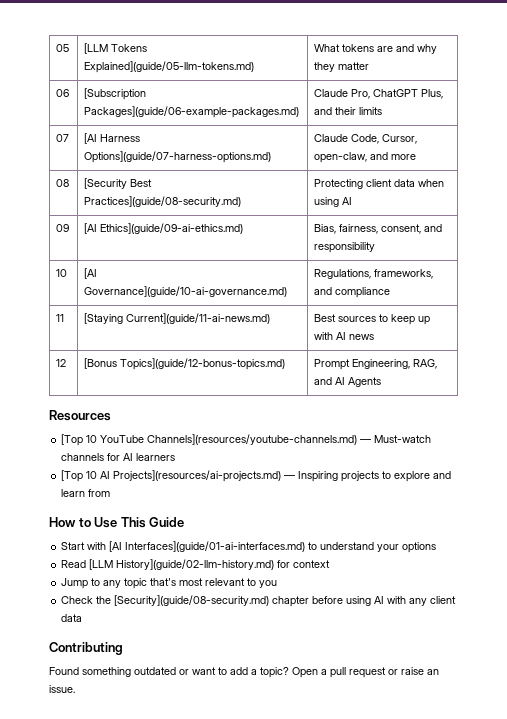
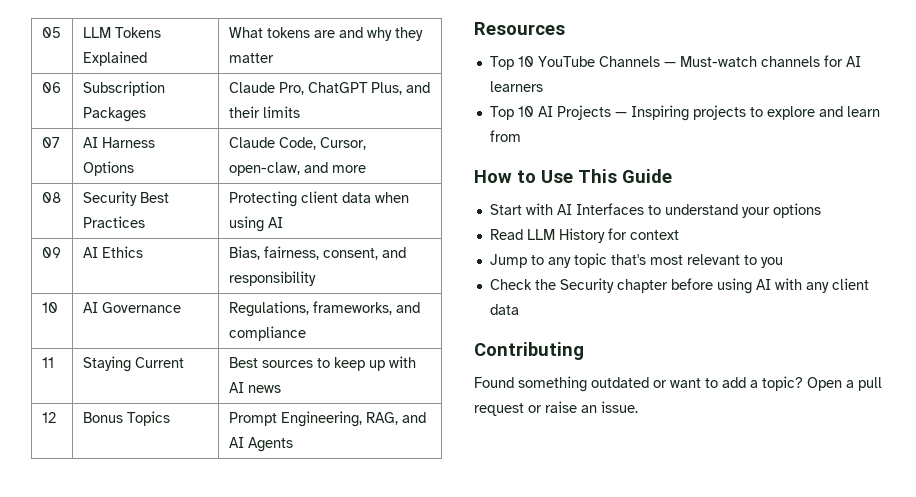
- 05 | [LLM Tokens Explained](guide/05-llm-tokens.md) | What tokens are and why they matter
+ 05 | LLM Tokens Explained | What tokens are and why they matter
- 06 | [Subscription Packages](guide/06-example-packages.md) | Claude Pro, ChatGPT Plus, and their limits
+ 06 | Subscription Packages | Claude Pro, ChatGPT Plus, and their limits
- 07 | [AI Harness Options](guide/07-harness-options.md) | Claude Code, Cursor, open-claw, and more
+ 07 | AI Harness Options | Claude Code, Cursor, open-claw, and more
- 08 | [Security Best Practices](guide/08-security.md) | Protecting client data when using AI
+ 08 | Security Best Practices | Protecting client data when using AI
- 09 | [AI Ethics](guide/09-ai-ethics.md) | Bias, fairness, consent, and responsibility
+ 09 | AI Ethics | Bias, fairness, consent, and responsibility
- 10 | [AI Governance](guide/10-ai-governance.md) | Regulations, frameworks, and compliance
+ 10 | AI Governance | Regulations, frameworks, and compliance
- 11 | [Staying Current](guide/11-ai-news.md) | Best sources to keep up with AI news
+ 11 | Staying Current | Best sources to keep up with AI news
- 12 | [Bonus Topics](guide/12-bonus-topics.md) | Prompt Engineering, RAG, and AI Agents
+ 12 | Bonus Topics | Prompt Engineering, RAG, and AI Agents
- [Top 10 YouTube Channels](resources/youtube-channels.md) — Must-watch channels for AI learners
+ Top 10 YouTube Channels — Must-watch channels for AI learners
- [Top 10 AI Projects](resources/ai-projects.md) — Inspiring projects to explore and learn from
+ Top 10 AI Projects — Inspiring projects to explore and learn from
- Start with [AI Interfaces](guide/01-ai-interfaces.md) to understand your options
+ Start with AI Interfaces to understand your options
- Read [LLM History](guide/02-llm-history.md) for context
+ Read LLM History for context
- Check the [Security](guide/08-security.md) chapter before using AI with any client data
+ Check the Security chapter before using AI with any client data

